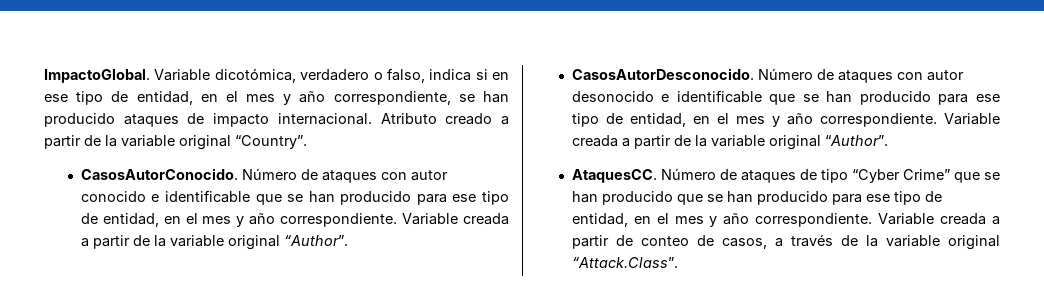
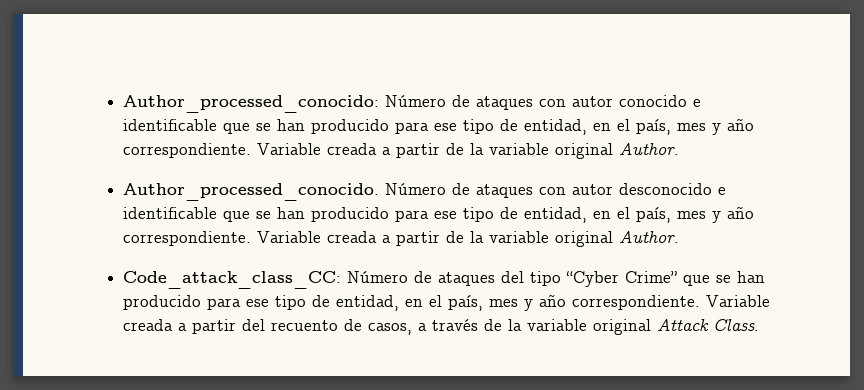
- ImpactoGlobal. Variable dicotómica, verdadero o falso, indica si en ese tipo de entidad, en el mes y año correspondiente, se han producido ataques de impacto internacional. Atributo creado a partir de la variable original “Country”.
- CasosAutorConocido. Número de ataques con autor conocido e identificable que se han producido para ese tipo de entidad, en el mes y año correspondiente. Variable creada a partir de la variable original “Author”.
- CasosAutorDesconocido. Número de ataques con autor desonocido e identificable que se han producido para ese tipo de entidad, en el mes y año correspondiente. Variable creada a partir de la variable original “Author”.
- AtaquesCC. Número de ataques de tipo “Cyber Crime” que se han producido que se han producido para ese tipo de entidad, en el mes y año correspondiente. Variable creada a partir de conteo de casos, a través de la variable original “Attack.Class”.
+ Author_processed_conocido: Número de ataques con autor conocido e identificable que se han producido para ese tipo de entidad, en el país, mes y año correspondiente. Variable creada a partir de la variable original Author.
+ Author_processed_conocido. Número de ataques con autor desconocido e identificable que se han producido para ese tipo de entidad, en el país, mes y año correspondiente. Variable creada a partir de la variable original Author.
+ Code_attack_class_CC: Número de ataques del tipo “Cyber Crime” que se han producido para ese tipo de entidad, en el país, mes y año correspondiente. Variable creada a partir del recuento de casos, a través de la variable original Attack Class.

